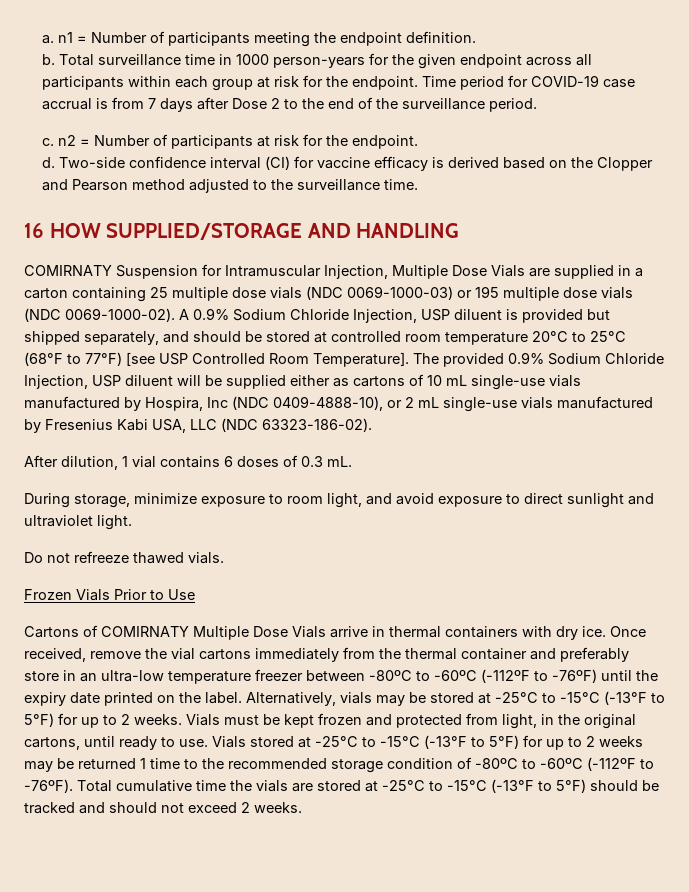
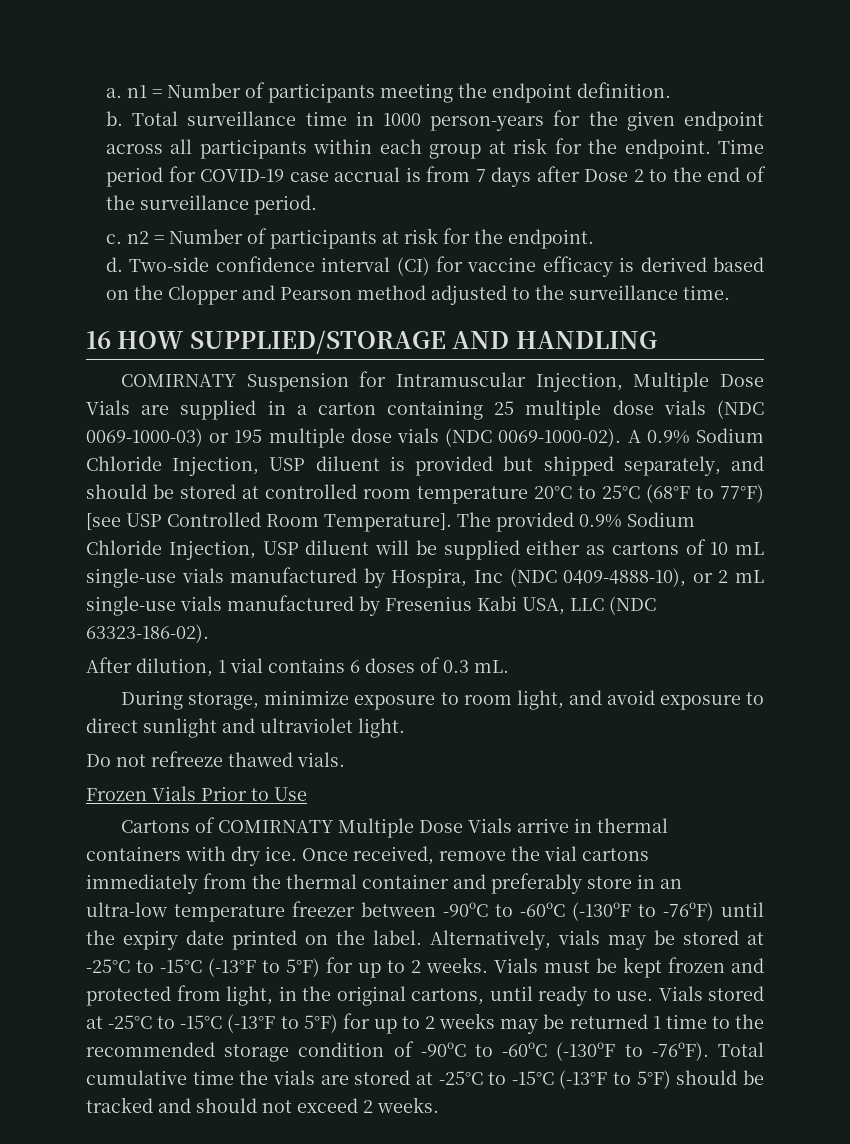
- Once received, remove the vial cartons immediately from the thermal container and preferably store in an ultra-low temperature freezer between -80ºC to -60ºC (-112ºF to -76ºF) until the expiry date printed on the label.
+ Once received, remove the vial cartons immediately from the thermal container and preferably store in an ultra-low temperature freezer between -90ºC to -60ºC (-130ºF to -76ºF) until the expiry date printed on the label.
- Vials stored at -25°C to -15°C (-13°F to 5°F) for up to 2 weeks may be returned 1 time to the recommended storage condition of -80ºC to -60ºC (-112ºF to -76ºF).
+ Vials stored at -25°C to -15°C (-13°F to 5°F) for up to 2 weeks may be returned 1 time to the recommended storage condition of -90ºC to -60ºC (-130ºF to -76ºF).

